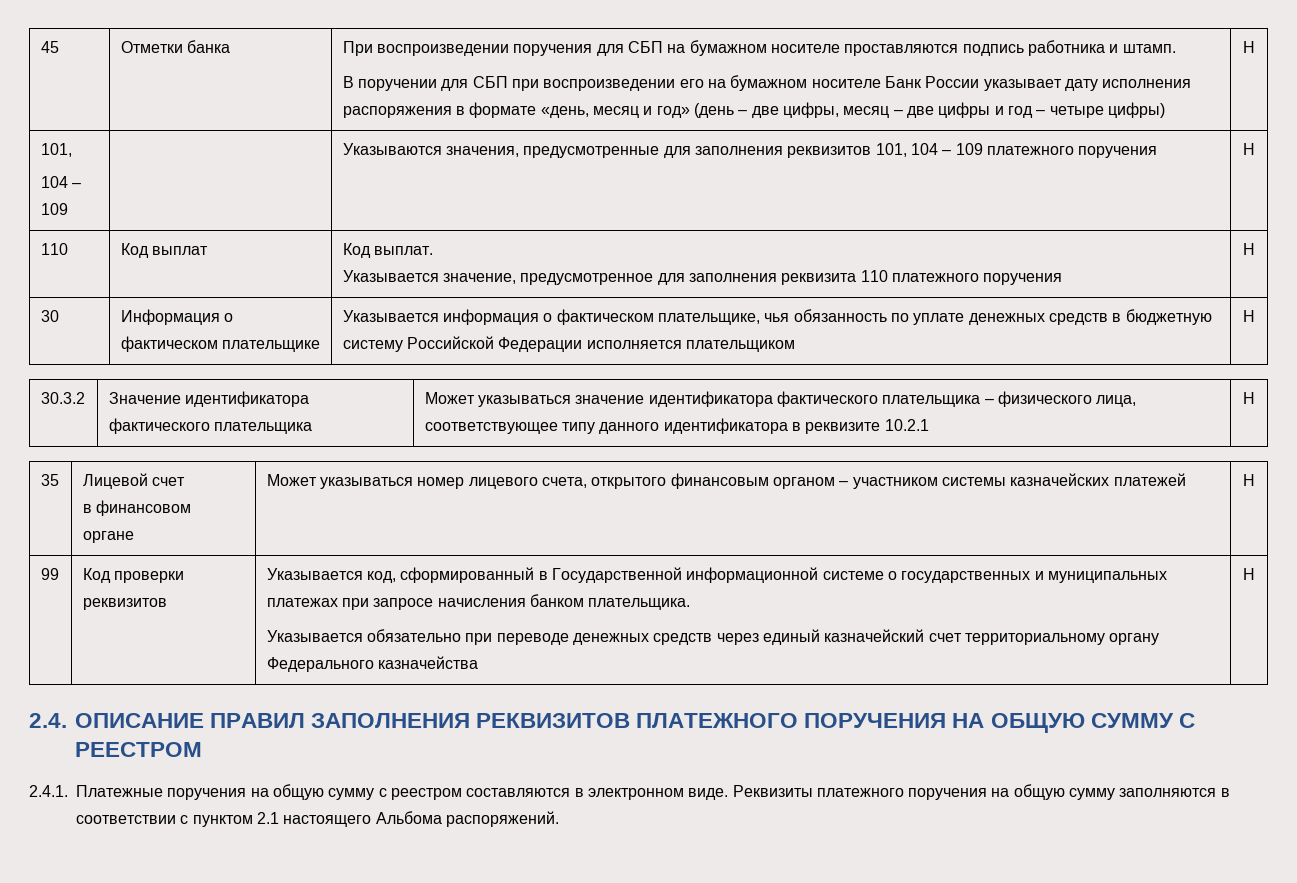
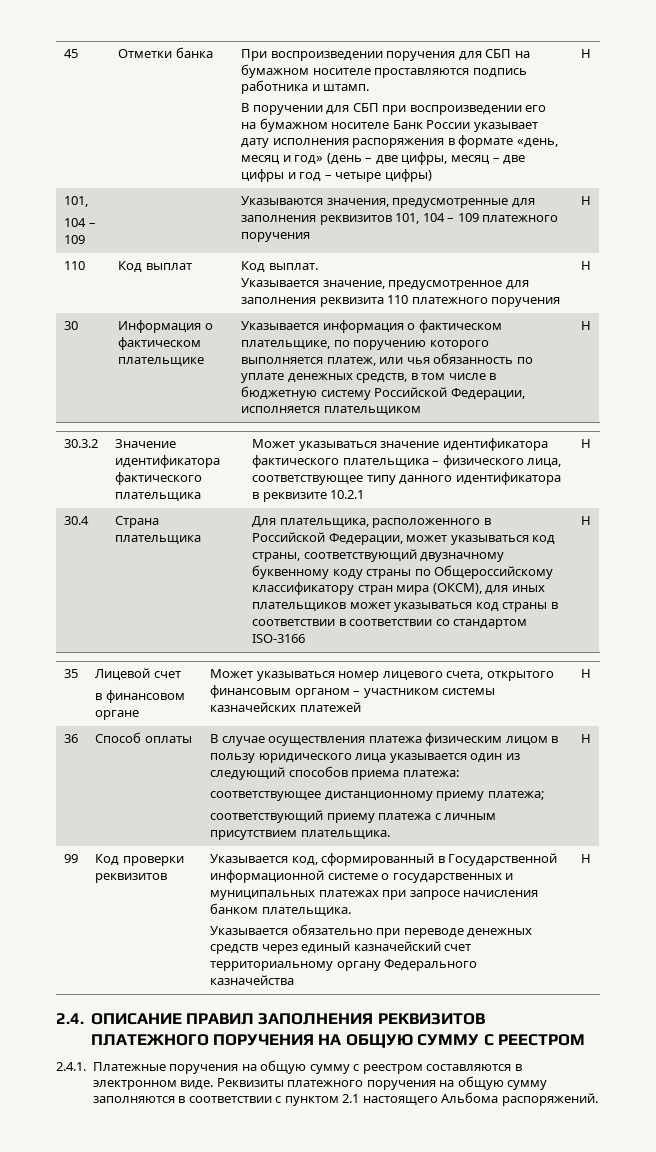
- 30 | Информация о фактическом плательщике | Указывается информация о фактическом плательщике, чья обязанность по уплате денежных средств в бюджетную систему Российской Федерации исполняется плательщиком | Н
+ 30 | Информация о фактическом плательщике | Указывается информация о фактическом плательщике, по поручению которого выполняется платеж, или чья обязанность по уплате денежных средств, в том числе в бюджетную систему Российской Федерации, исполняется плательщиком | Н
+ 30.4 | Страна плательщика | Для плательщика, расположенного в Российской Федерации, может указываться код страны, соответствующий двузначному буквенному коду страны по Общероссийскому классификатору стран мира (ОКСМ), для иных плательщиков может указываться код страны в соответствии в соответствии со стандартом ISO-3166 | Н
+ 36 | Способ оплаты | В случае осуществления платежа физическим лицом в пользу юридического лица указывается один из следующий способов приема платежа:
+ соответствующее дистанционному приему платежа;
+ соответствующий приему платежа с личным присутствием плательщика. | Н

